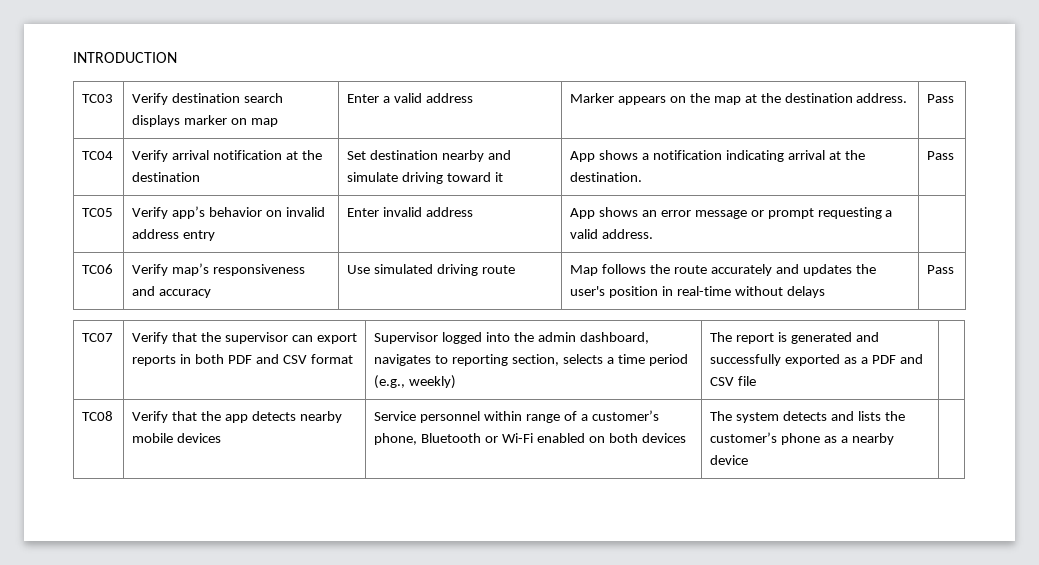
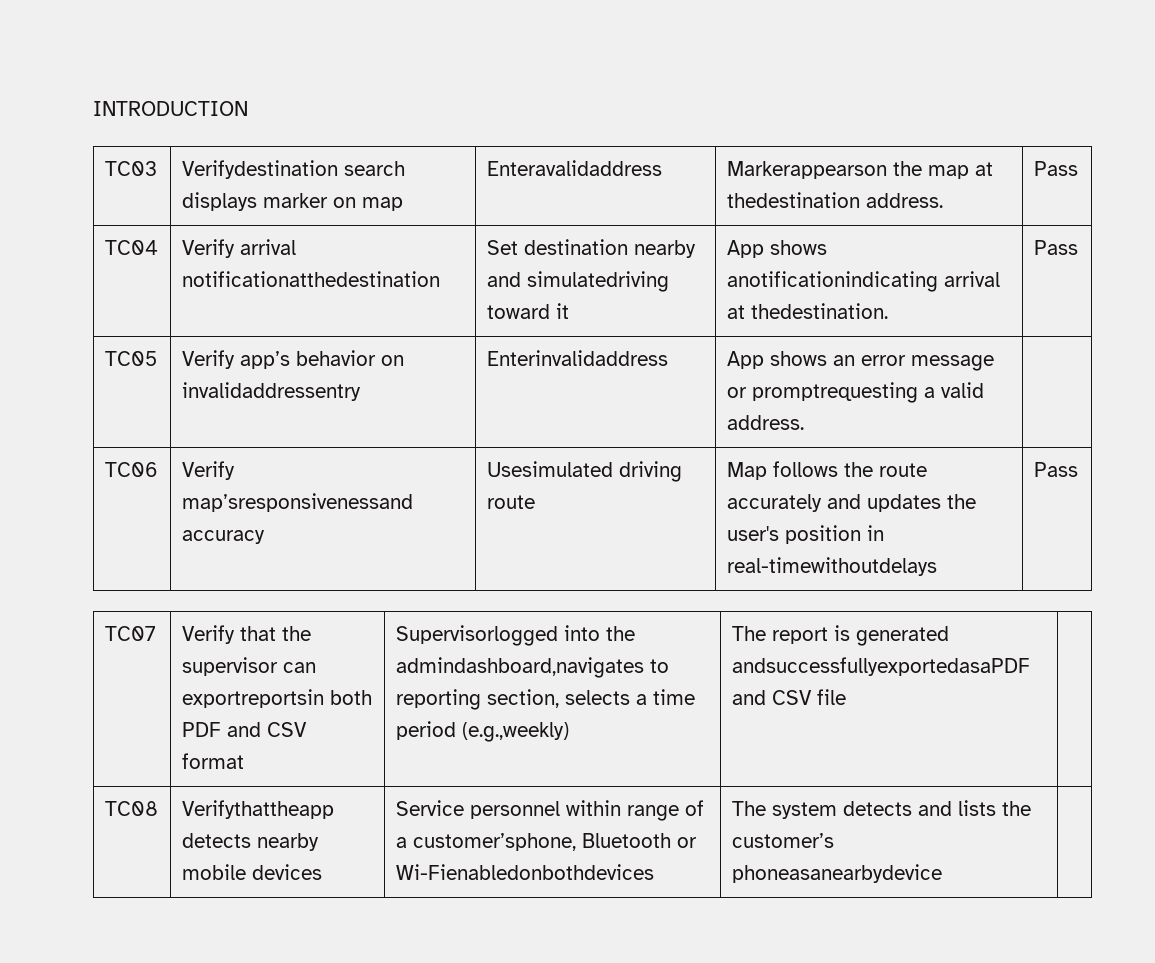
- TC03 | Verify destination search displays marker on map | Enter a valid address | Marker appears on the map at the destination address. | Pass
+ TC03 | Verifydestination search displays marker on map | Enteravalidaddress | Markerappearson the map at thedestination address. | Pass
- TC04 | Verify arrival notification at the destination | Set destination nearby and simulate driving toward it | App shows a notification indicating arrival at the destination. | Pass
+ TC04 | Verify arrival notificationatthedestination | Set destination nearby and simulatedriving toward it | App shows anotificationindicating arrival at thedestination. | Pass
- TC05 | Verify app’s behavior on invalid address entry | Enter invalid address | App shows an error message or prompt requesting a valid address. |
+ TC05 | Verify app’s behavior on invalidaddressentry | Enterinvalidaddress | App shows an error message or promptrequesting a valid address. |
- TC06 | Verify map’s responsiveness and accuracy | Use simulated driving route | Map follows the route accurately and updates the user's position in real-time without delays | Pass
+ TC06 | Verify map’sresponsivenessand accuracy | Usesimulated driving route | Map follows the route accurately and updates the user's position in real-timewithoutdelays | Pass
- Verify that the supervisor can export reports in both PDF and CSV format
+ Verify that the supervisor can exportreportsin both PDF and CSV format
- Supervisor logged into the admin dashboard, navigates to reporting section, selects a time period (e.g., weekly)
+ Supervisorlogged into the admindashboard,navigates to reporting section, selects a time period (e.g.,weekly)
- The report is generated and successfully exported as a PDF and CSV file
+ The report is generated andsuccessfullyexportedasaPDF and CSV file
- TC08 | Verify that the app detects nearby mobile devices | Service personnel within range of a customer’s phone, Bluetooth or Wi-Fi enabled on both devices | The system detects and lists the customer’s phone as a nearby device |
+ TC08 | Verifythattheapp detects nearby mobile devices | Service personnel within range of a customer’sphone, Bluetooth or Wi-Fienabledonbothdevices | The system detects and lists the customer’s phoneasanearbydevice |

